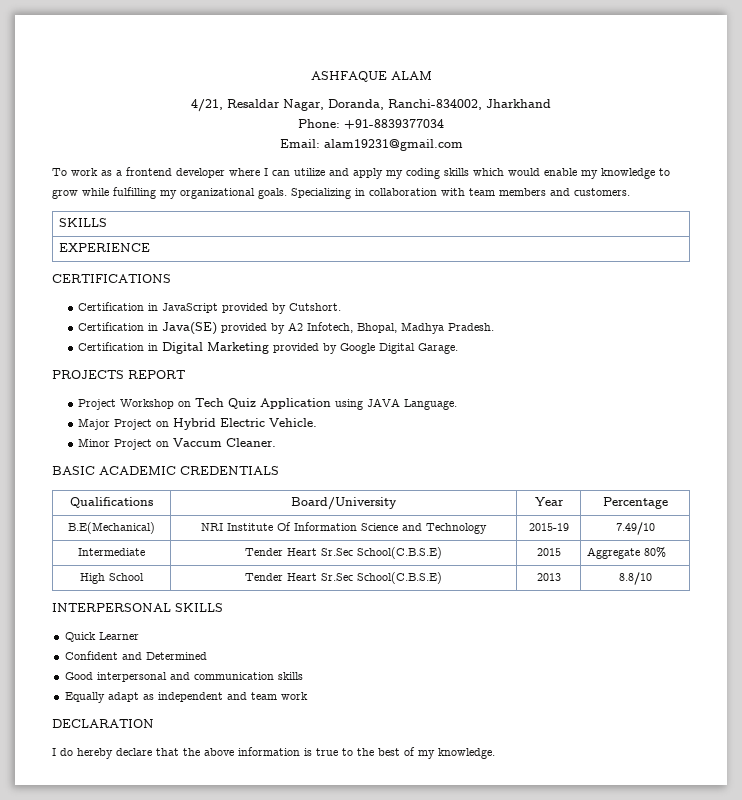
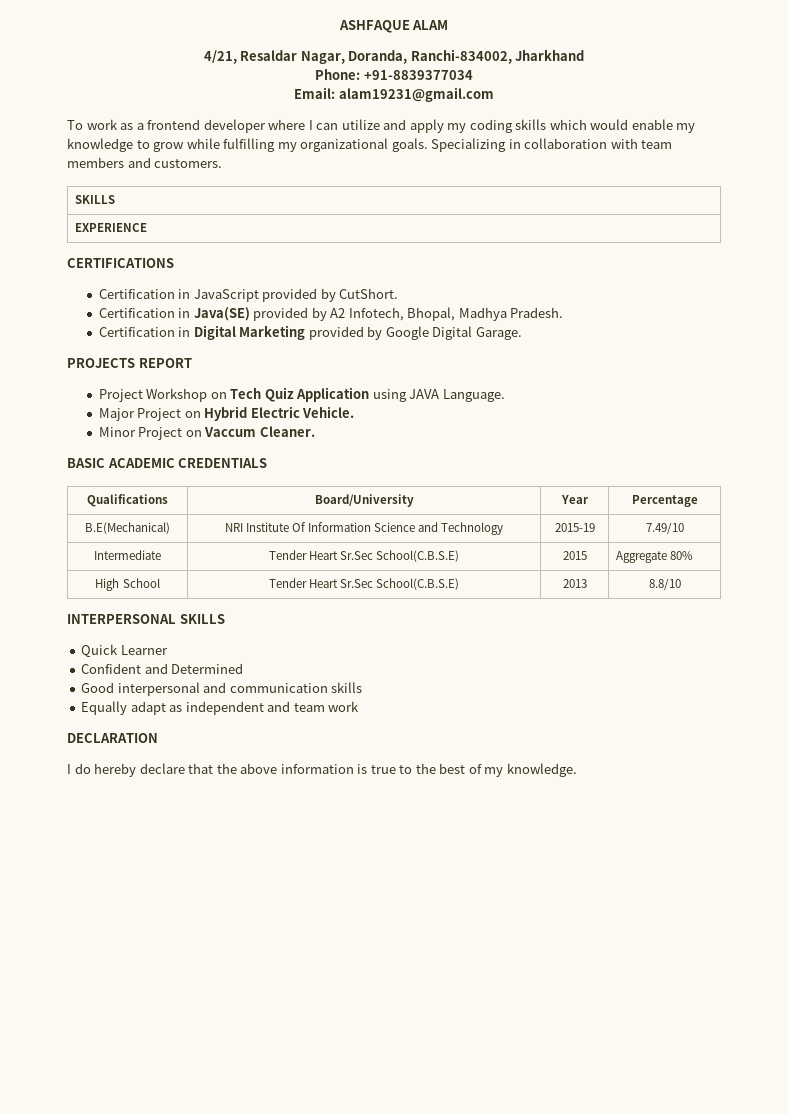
- Certification in JavaScript provided by Cutshort.
+ Certification in JavaScript provided by CutShort.

